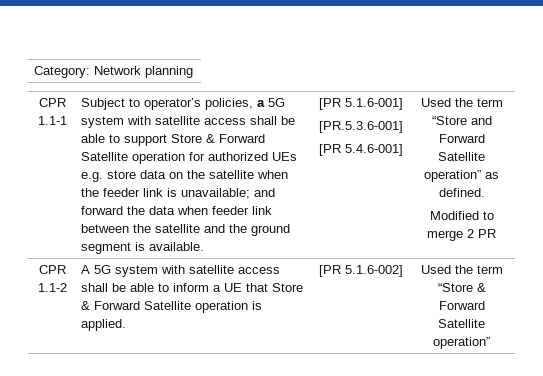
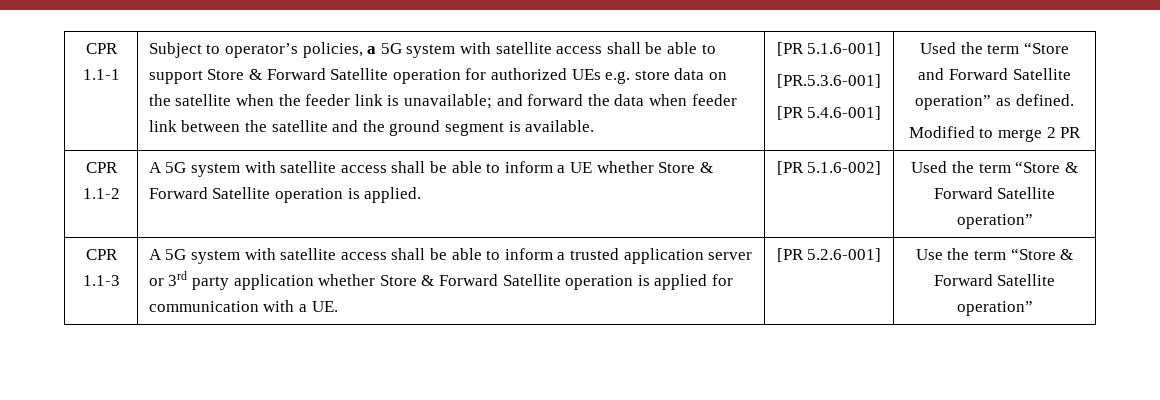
- Category: Network planning
- CPR 1.1-2 | A 5G system with satellite access shall be able to inform a UE that Store & Forward Satellite operation is applied. | [PR 5.1.6-002] | Used the term “Store & Forward Satellite operation”
+ CPR 1.1-2 | A 5G system with satellite access shall be able to inform a UE whether Store & Forward Satellite operation is applied. | [PR 5.1.6-002] | Used the term “Store & Forward Satellite operation”
+ CPR 1.1-3 | A 5G system with satellite access shall be able to inform a trusted application server or 3rd party application whether Store & Forward Satellite operation is applied for communication with a UE. | [PR 5.2.6-001] | Use the term “Store & Forward Satellite operation”

